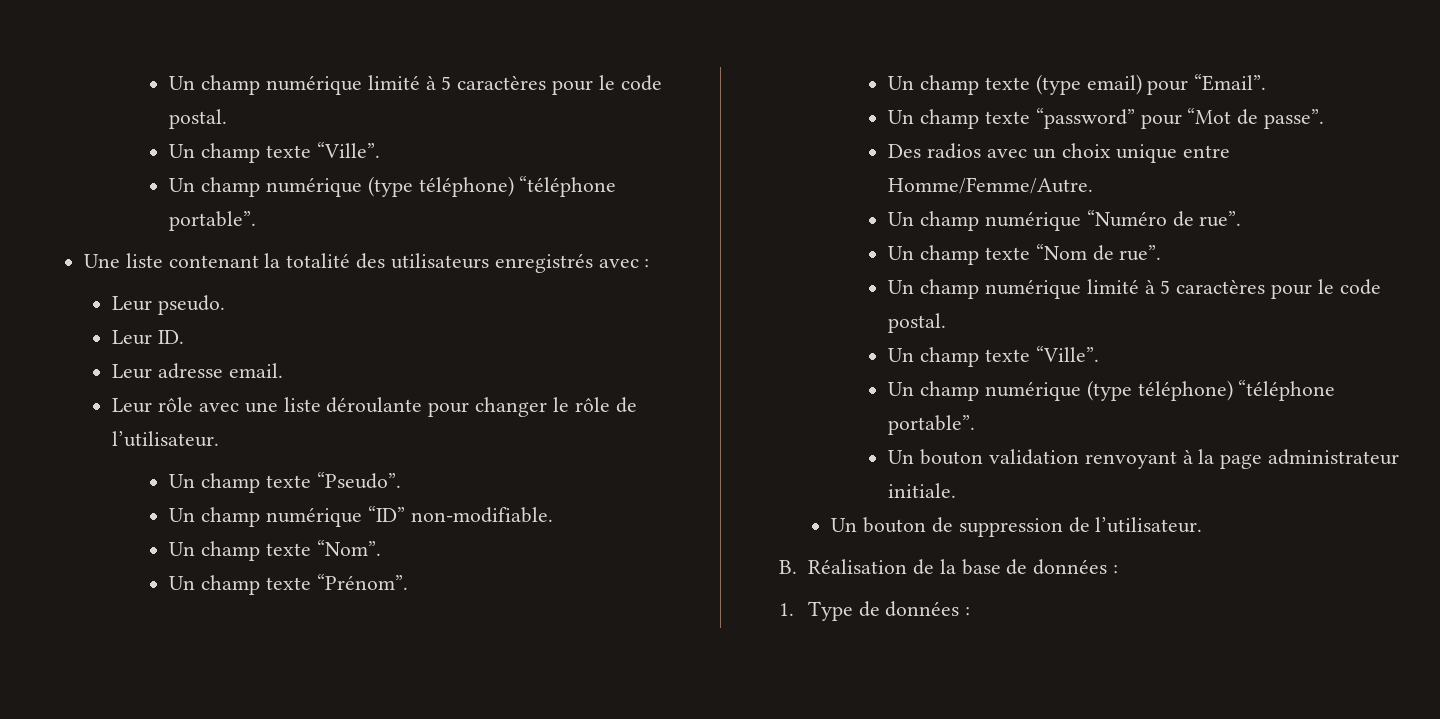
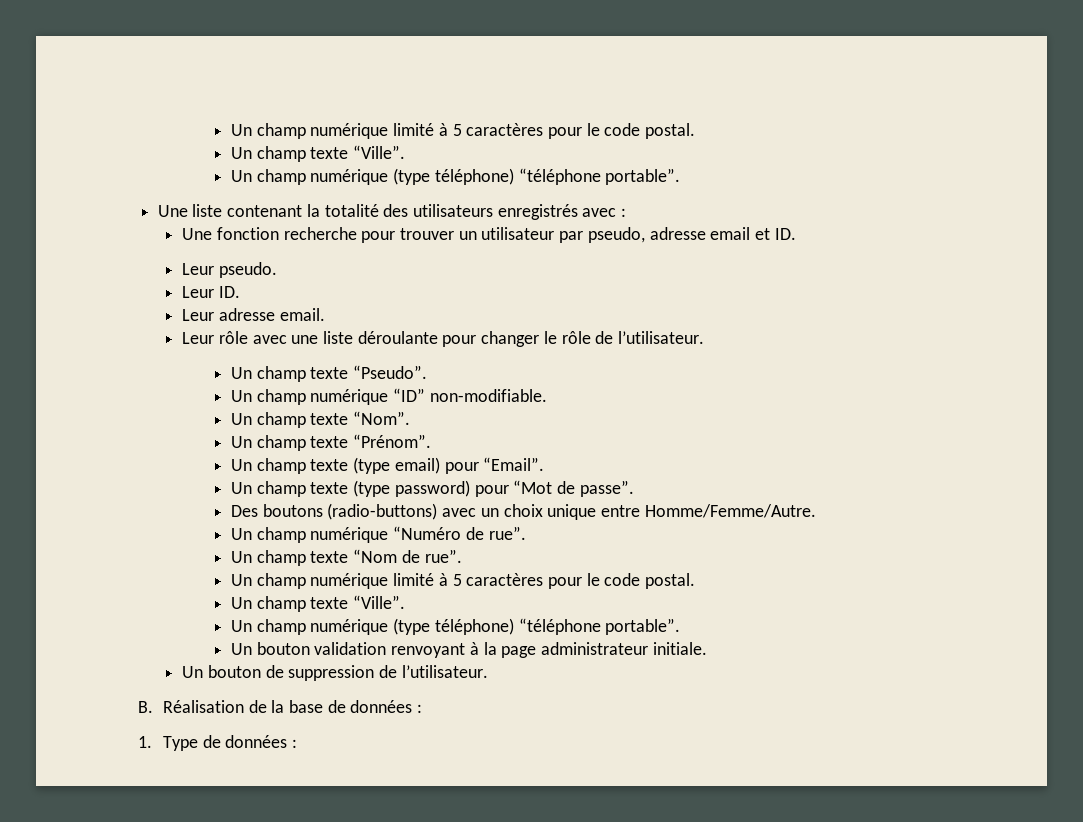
+ Une fonction recherche pour trouver un utilisateur par pseudo, adresse email et ID.
- Un champ texte “password” pour “Mot de passe”.
+ Un champ texte (type password) pour “Mot de passe”.
- Des radios avec un choix unique entre Homme/Femme/Autre.
+ Des boutons (radio-buttons) avec un choix unique entre Homme/Femme/Autre.

